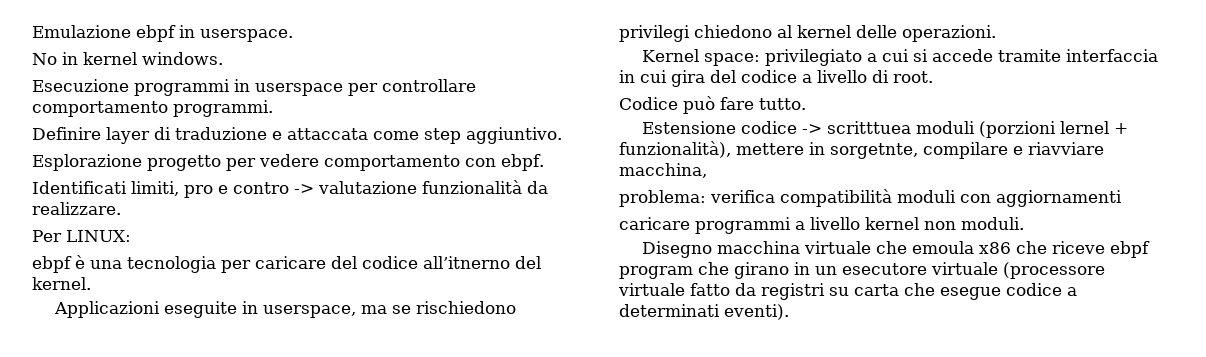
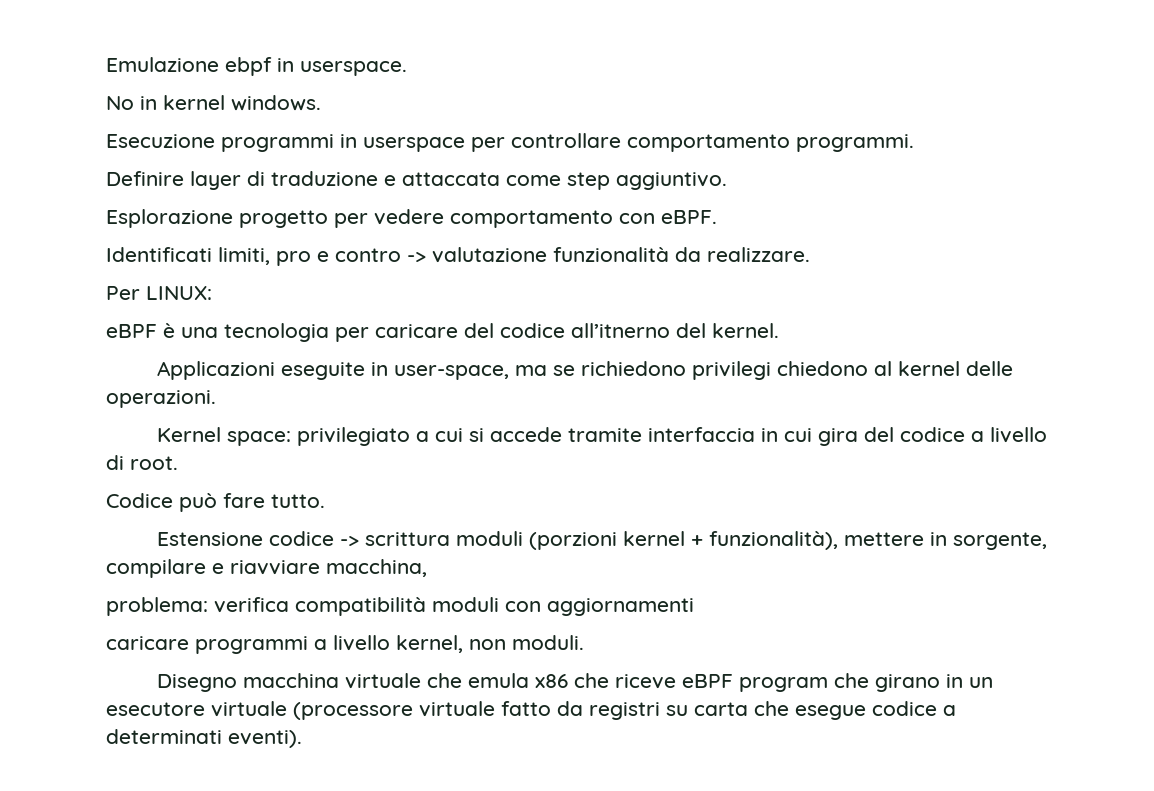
- Esplorazione progetto per vedere comportamento con ebpf.
+ Esplorazione progetto per vedere comportamento con eBPF.
- ebpf è una tecnologia per caricare del codice all’itnerno del kernel.
+ eBPF è una tecnologia per caricare del codice all’itnerno del kernel.
- Applicazioni eseguite in userspace, ma se rischiedono privilegi chiedono al kernel delle operazioni.
+ Applicazioni eseguite in user-space, ma se richiedono privilegi chiedono al kernel delle operazioni.
- Estensione codice -> scritttuea moduli (porzioni lernel + funzionalità), mettere in sorgetnte, compilare e riavviare macchina,
+ Estensione codice -> scrittura moduli (porzioni kernel + funzionalità), mettere in sorgente, compilare e riavviare macchina,
- caricare programmi a livello kernel non moduli.
+ caricare programmi a livello kernel, non moduli.
- Disegno macchina virtuale che emoula x86 che riceve ebpf program che girano in un esecutore virtuale (processore virtuale fatto da registri su carta che esegue codice a determinati eventi).
+ Disegno macchina virtuale che emula x86 che riceve eBPF program che girano in un esecutore virtuale (processore virtuale fatto da registri su carta che esegue codice a determinati eventi).

